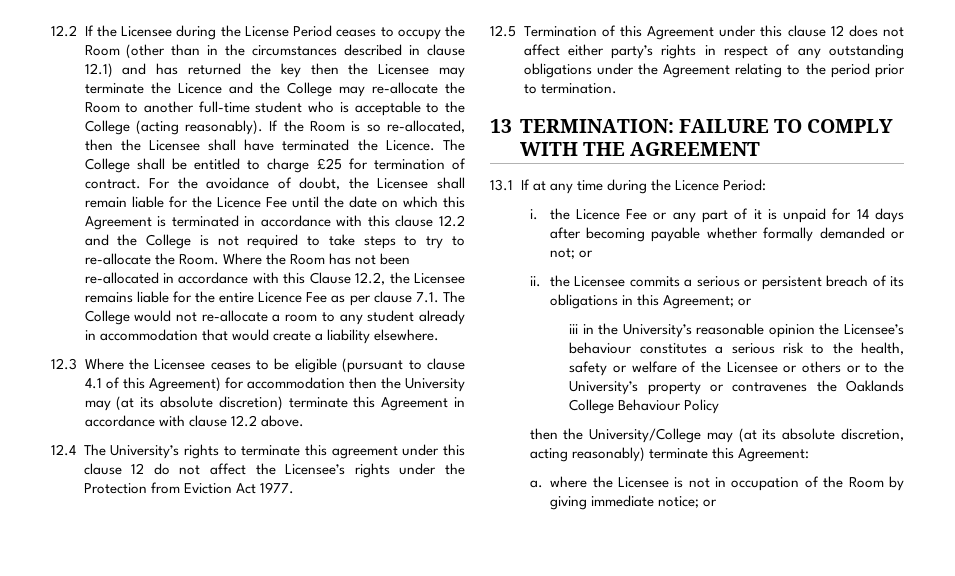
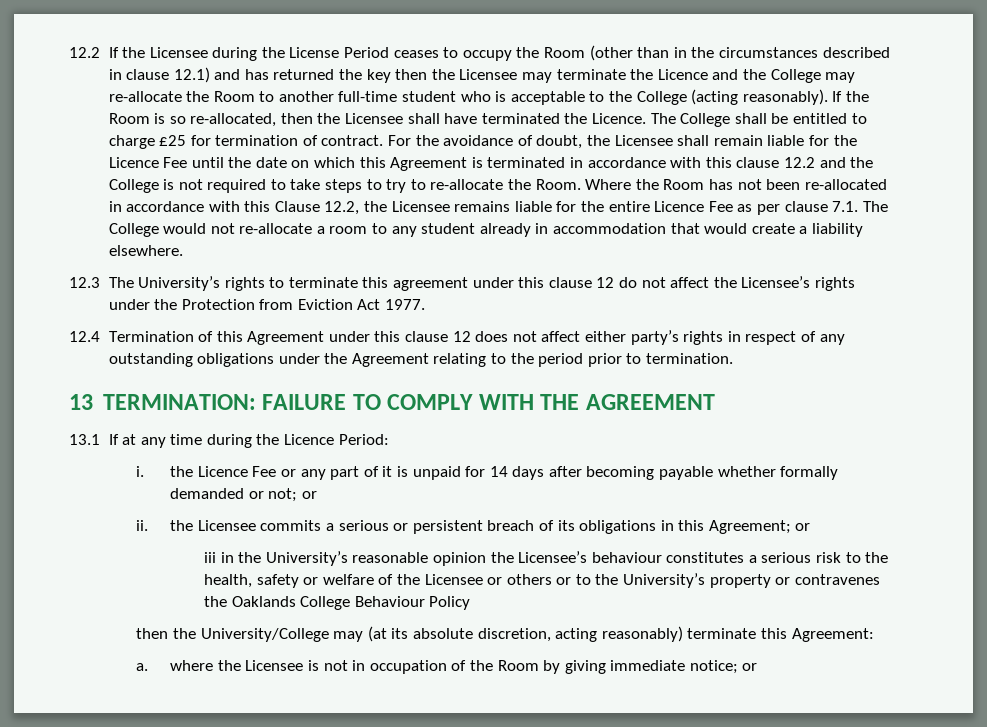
- 12.3 Where the Licensee ceases to be eligible (pursuant to clause 4.1 of this Agreement) for accommodation then the University may (at its absolute discretion) terminate this Agreement in accordance with clause 12.2 above.
- 12.4 The University’s rights to terminate this agreement under this clause 12 do not affect the Licensee’s rights under the Protection from Eviction Act 1977.
+ 12.3 The University’s rights to terminate this agreement under this clause 12 do not affect the Licensee’s rights under the Protection from Eviction Act 1977.
- 12.5 Termination of this Agreement under this clause 12 does not affect either party’s rights in respect of any outstanding obligations under the Agreement relating to the period prior to termination.
+ 12.4 Termination of this Agreement under this clause 12 does not affect either party’s rights in respect of any outstanding obligations under the Agreement relating to the period prior to termination.

